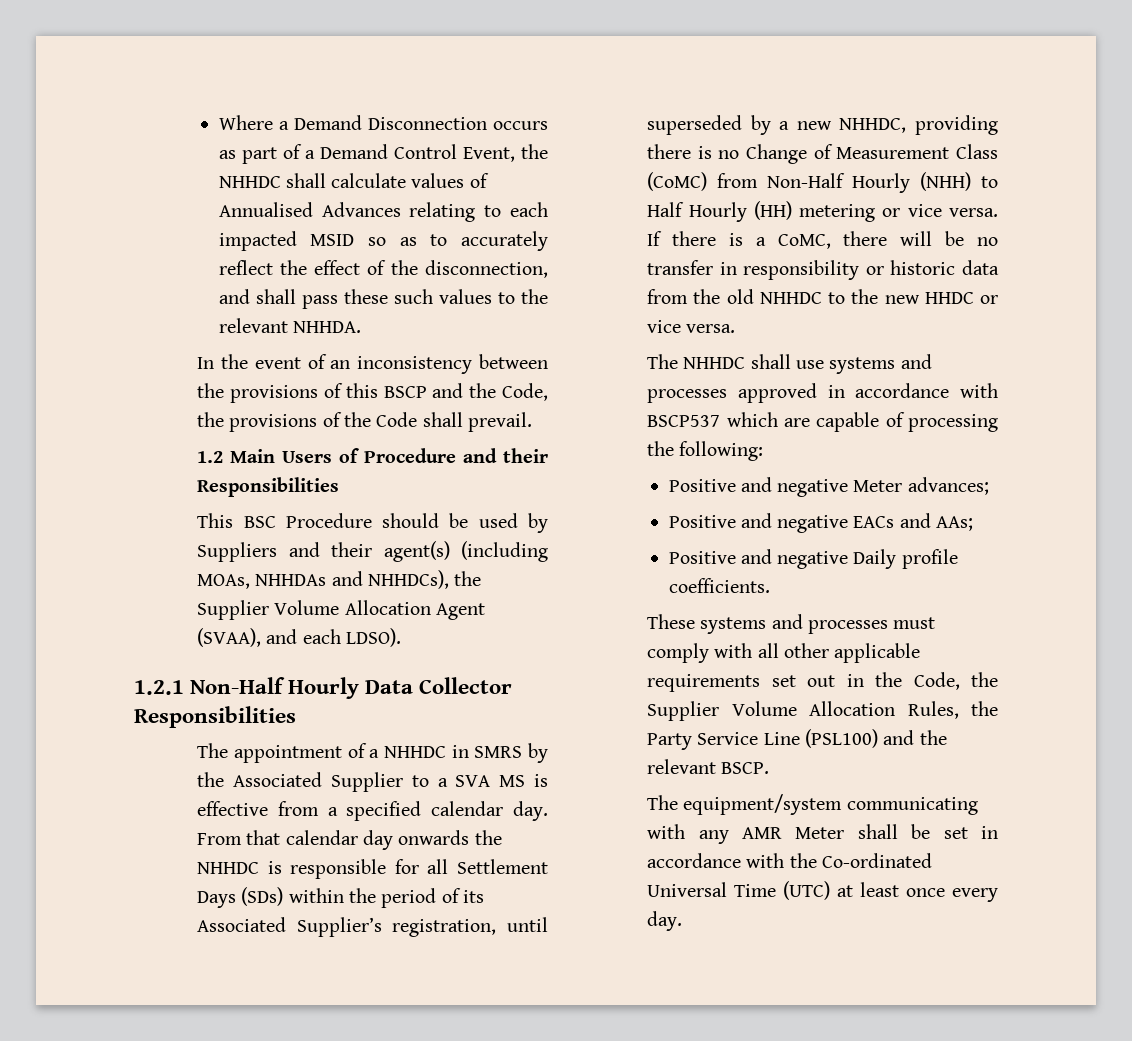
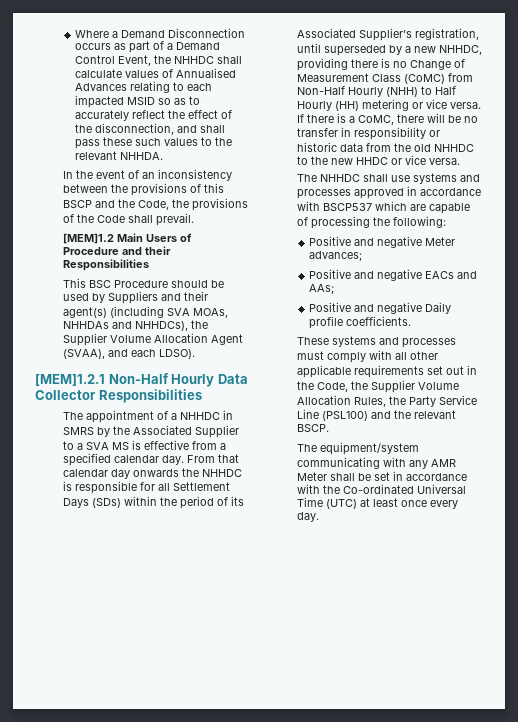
- 1.2 Main Users of Procedure and their Responsibilities
+ [MEM]1.2 Main Users of Procedure and their Responsibilities
- This BSC Procedure should be used by Suppliers and their agent(s) (including MOAs, NHHDAs and NHHDCs), the Supplier Volume Allocation Agent (SVAA), and each LDSO).
+ This BSC Procedure should be used by Suppliers and their agent(s) (including SVA MOAs, NHHDAs and NHHDCs), the Supplier Volume Allocation Agent (SVAA), and each LDSO).
- 1.2.1 Non-Half Hourly Data Collector Responsibilities
+ [MEM]1.2.1 Non-Half Hourly Data Collector Responsibilities

